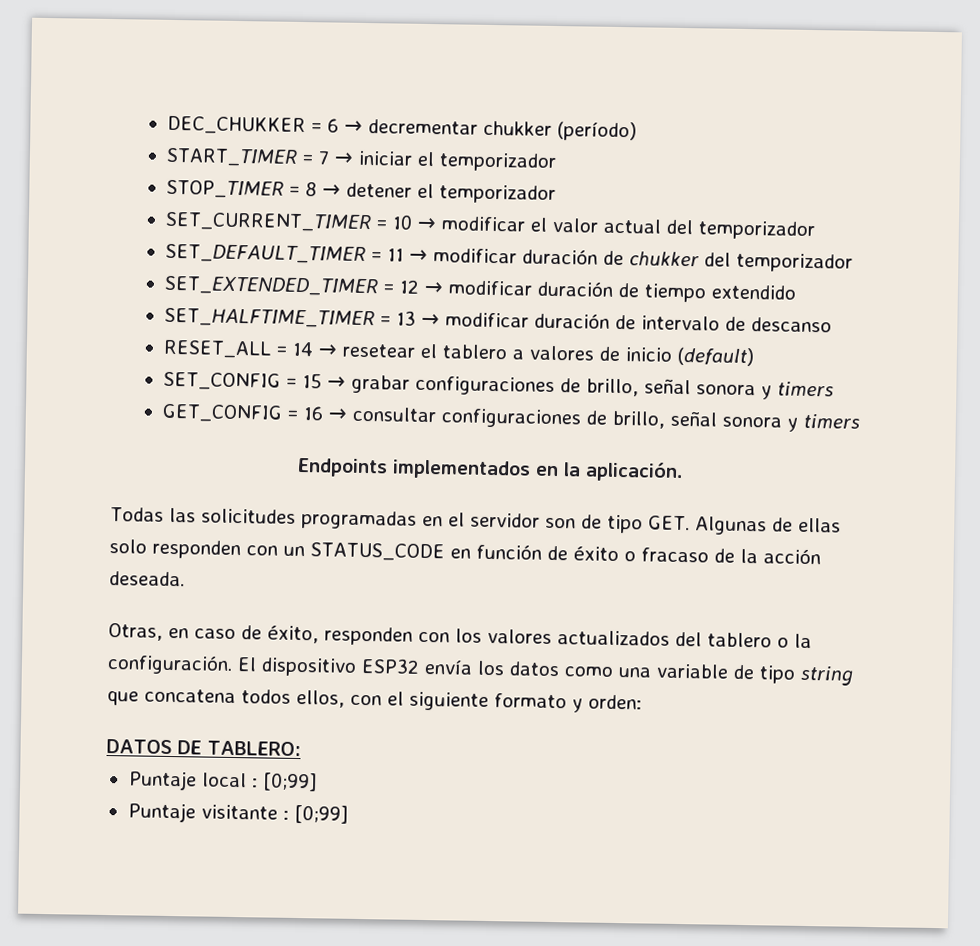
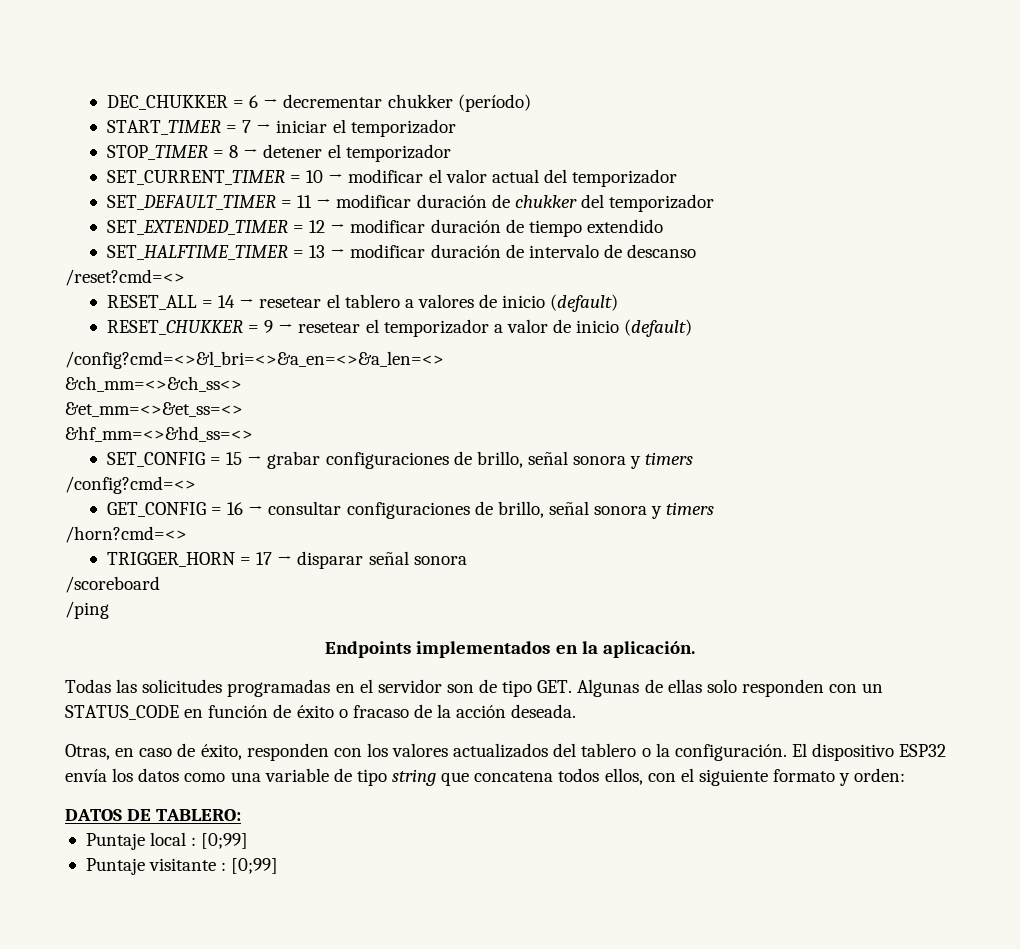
+ /reset?cmd=<>
+ RESET_CHUKKER = 9 → resetear el temporizador a valor de inicio (default)
+ /config?cmd=<>&l_bri=<>&a_en=<>&a_len=<>
+ &ch_mm=<>&ch_ss<>
+ &et_mm=<>&et_ss=<>
+ &hf_mm=<>&hd_ss=<>
+ /config?cmd=<>
+ /horn?cmd=<>
+ TRIGGER_HORN = 17 → disparar señal sonora
+ /scoreboard
+ /ping

